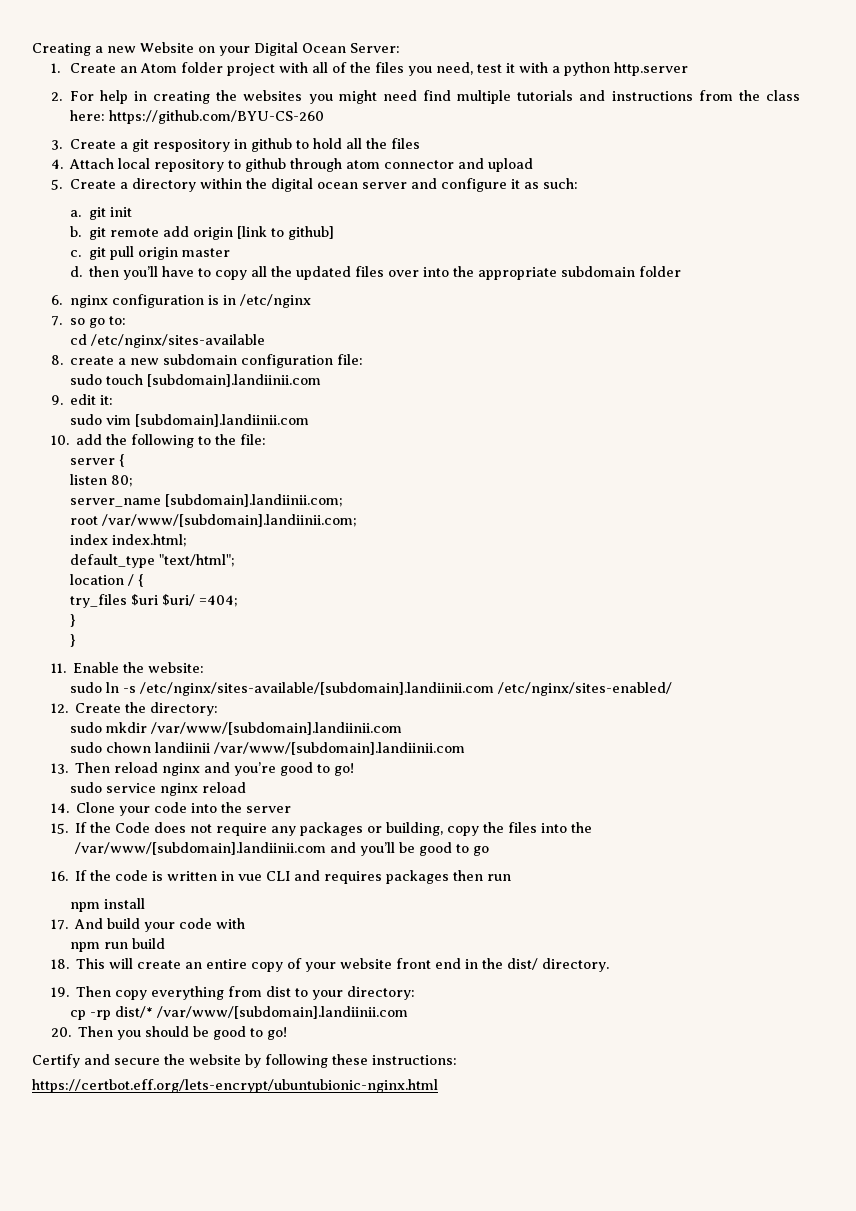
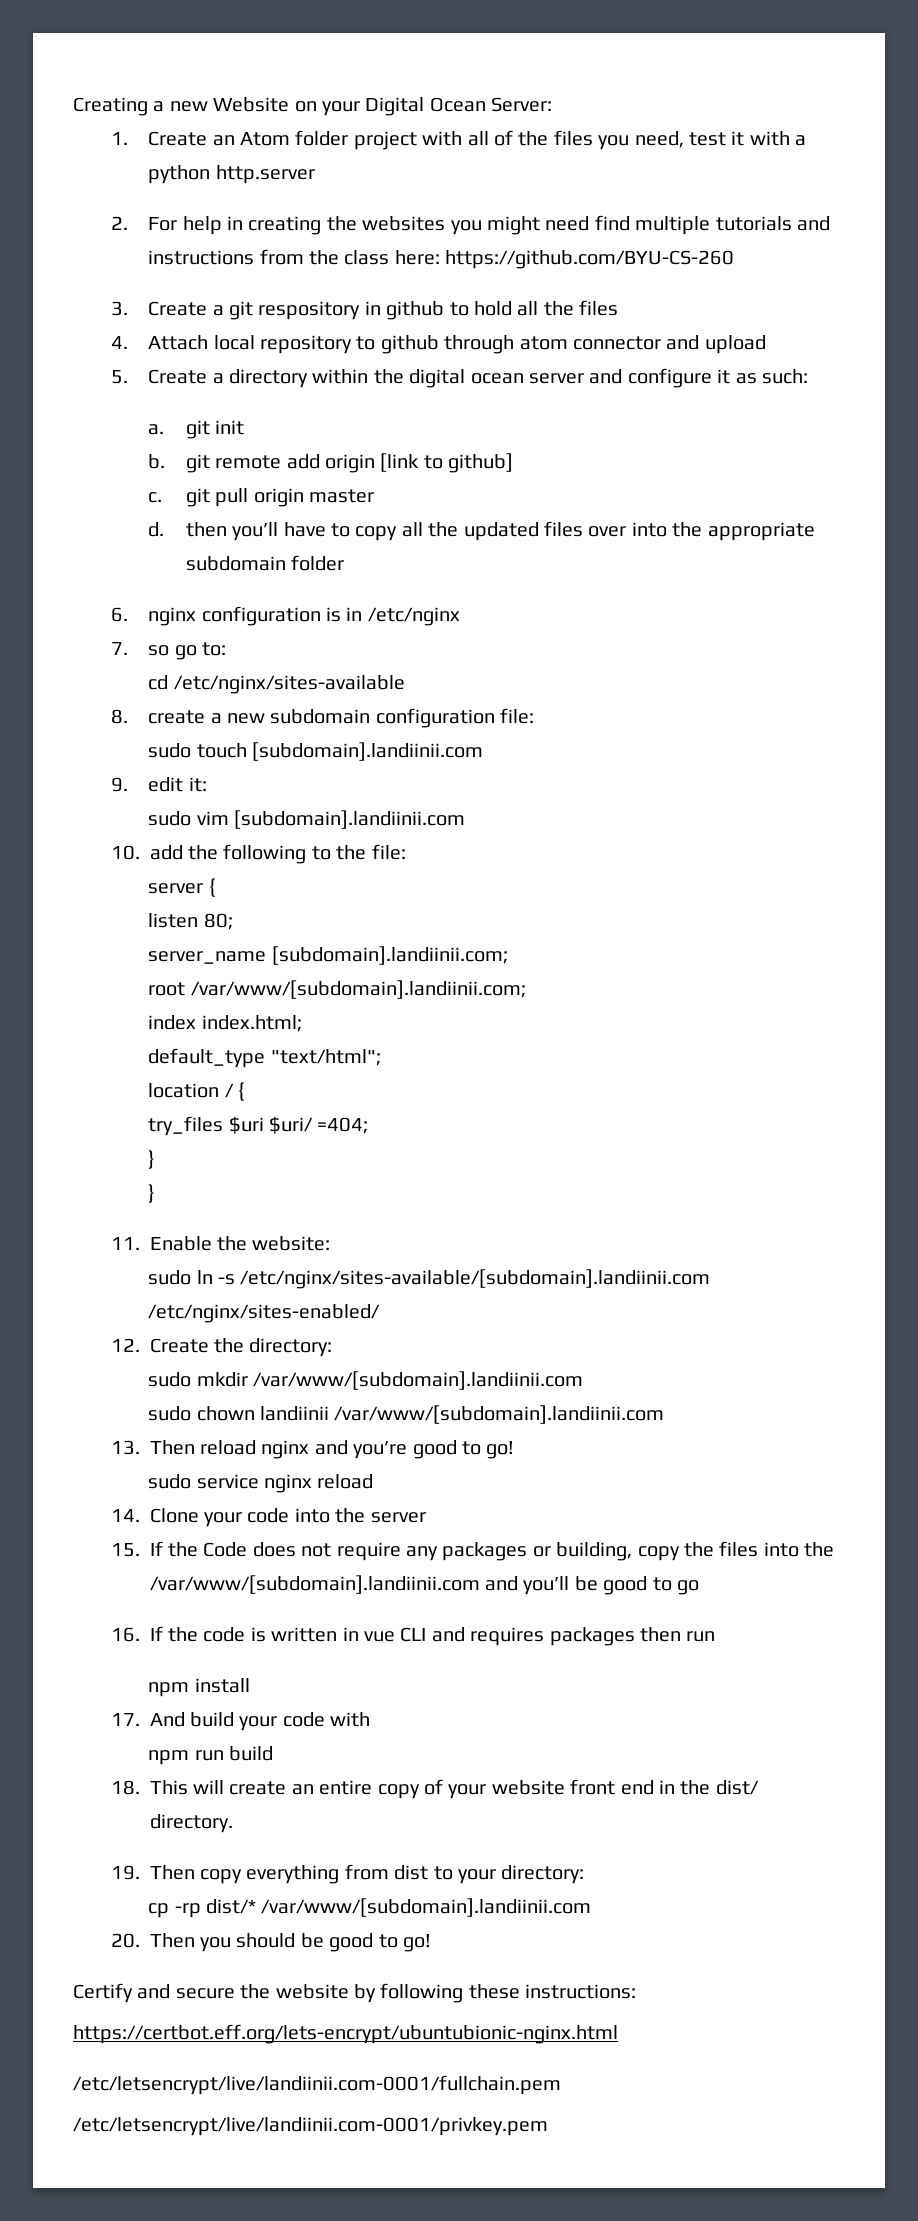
+ /etc/letsencrypt/live/landiinii.com-0001/fullchain.pem
+ /etc/letsencrypt/live/landiinii.com-0001/privkey.pem

